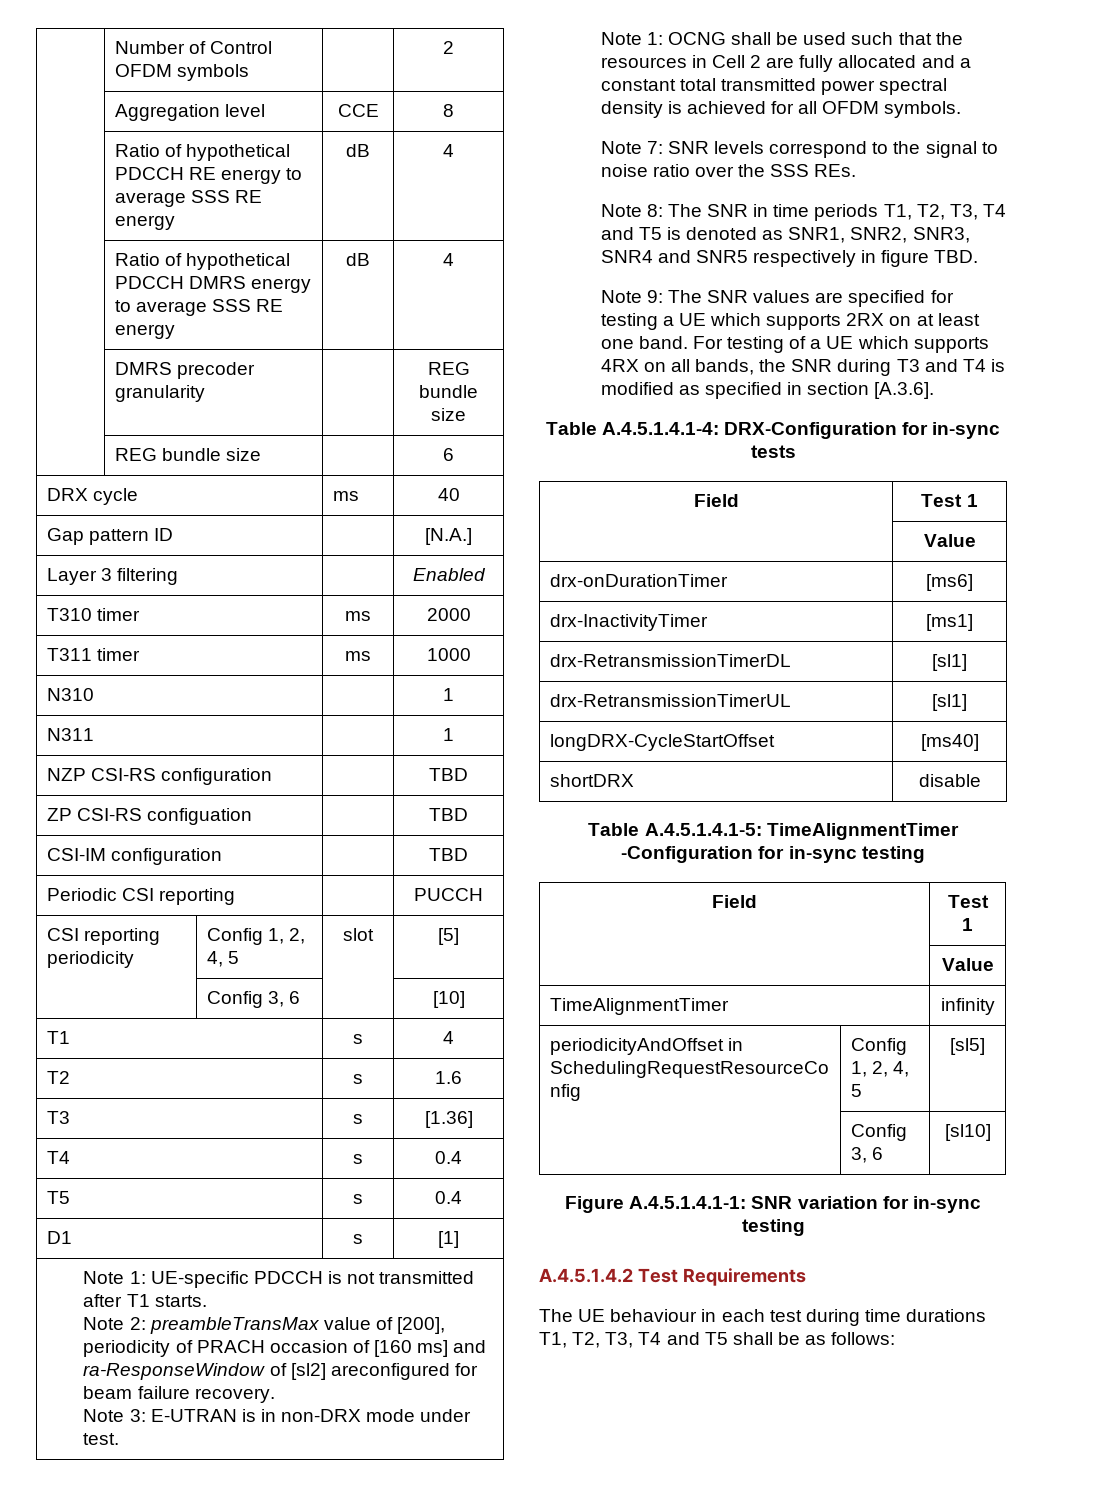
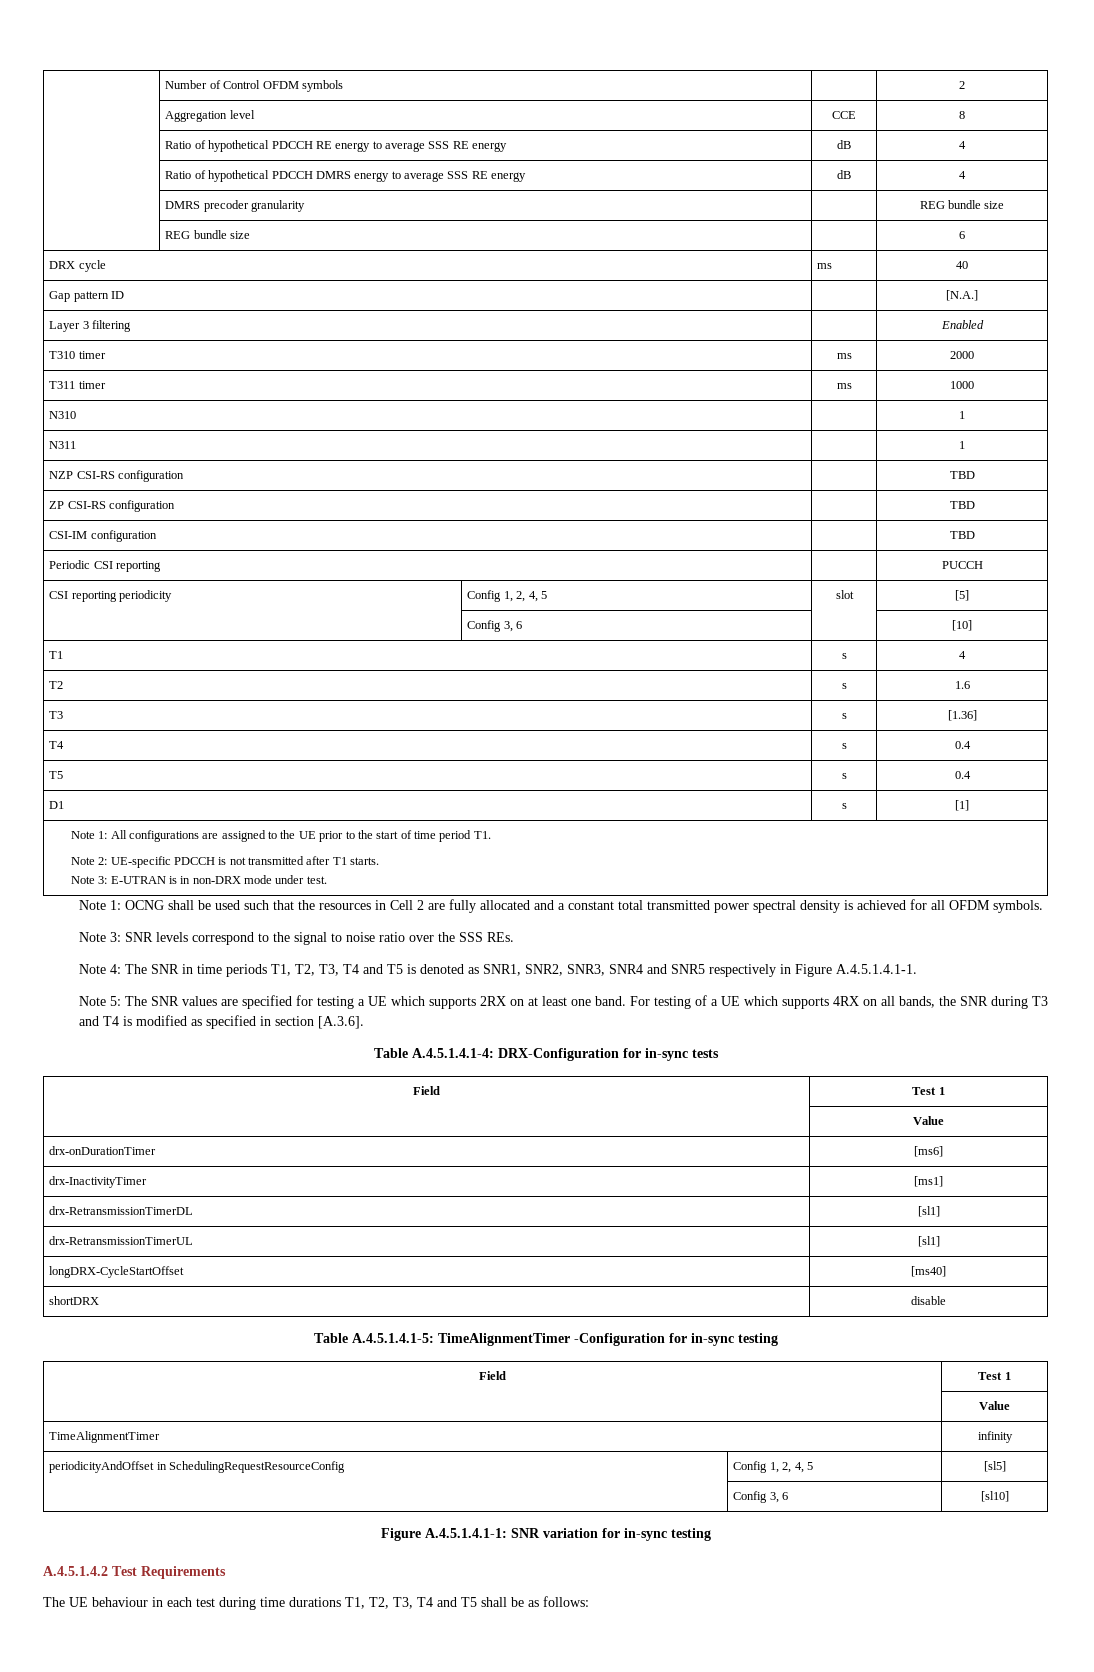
- ZP CSI-RS configuation | | TBD
+ ZP CSI-RS configuration | | TBD
- Note 1: UE-specific PDCCH is not transmitted after T1 starts.
+ Note 1: All configurations are assigned to the UE prior to the start of time period T1.
+ Note 2: UE-specific PDCCH is not transmitted after T1 starts.
- Note 2: preambleTransMax value of [200], periodicity of PRACH occasion of [160 ms] and ra-ResponseWindow of [sl2] areconfigured for beam failure recovery.
- Note 7: SNR levels correspond to the signal to noise ratio over the SSS REs.
+ Note 3: SNR levels correspond to the signal to noise ratio over the SSS REs.
- Note 8: The SNR in time periods T1, T2, T3, T4 and T5 is denoted as SNR1, SNR2, SNR3, SNR4 and SNR5 respectively in figure TBD.
- Note 9: The SNR values are specified for testing a UE which supports 2RX on at least one band.
+ Note 4: The SNR in time periods T1, T2, T3, T4 and T5 is denoted as SNR1, SNR2, SNR3, SNR4 and SNR5 respectively in Figure A.4.5.1.4.1-1.
+ Note 5: The SNR values are specified for testing a UE which supports 2RX on at least one band.

